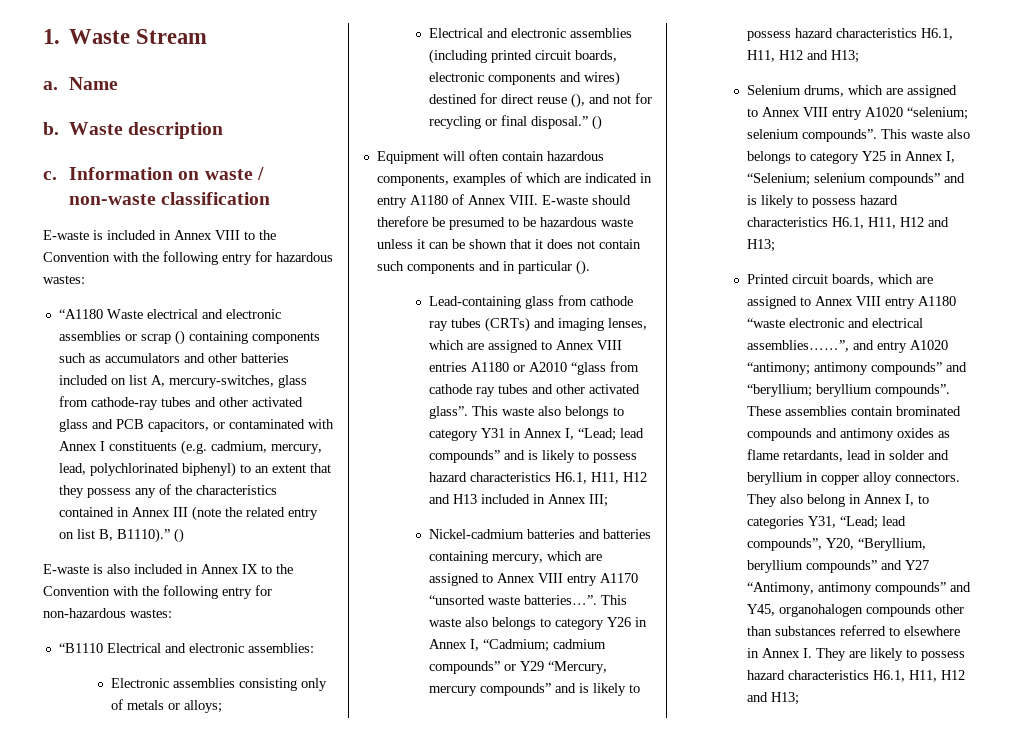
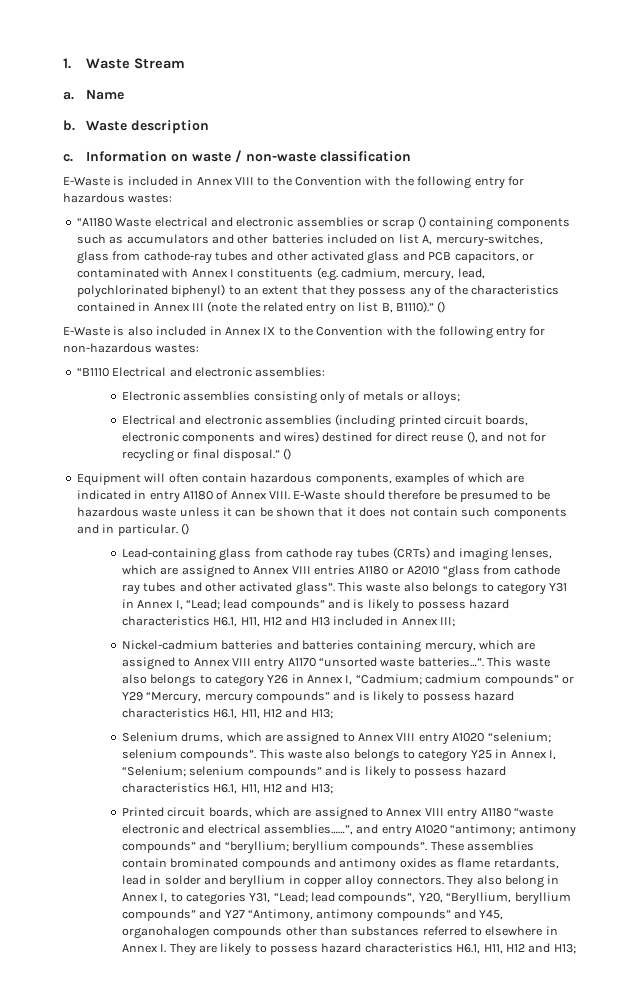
- E-waste is included in Annex VIII to the Convention with the following entry for hazardous wastes:
+ E-Waste is included in Annex VIII to the Convention with the following entry for hazardous wastes:
- E-waste is also included in Annex IX to the Convention with the following entry for non-hazardous wastes:
+ E-Waste is also included in Annex IX to the Convention with the following entry for non-hazardous wastes:
- E-waste should therefore be presumed to be hazardous waste unless it can be shown that it does not contain such components and in particular ().
+ E-Waste should therefore be presumed to be hazardous waste unless it can be shown that it does not contain such components and in particular. ()

